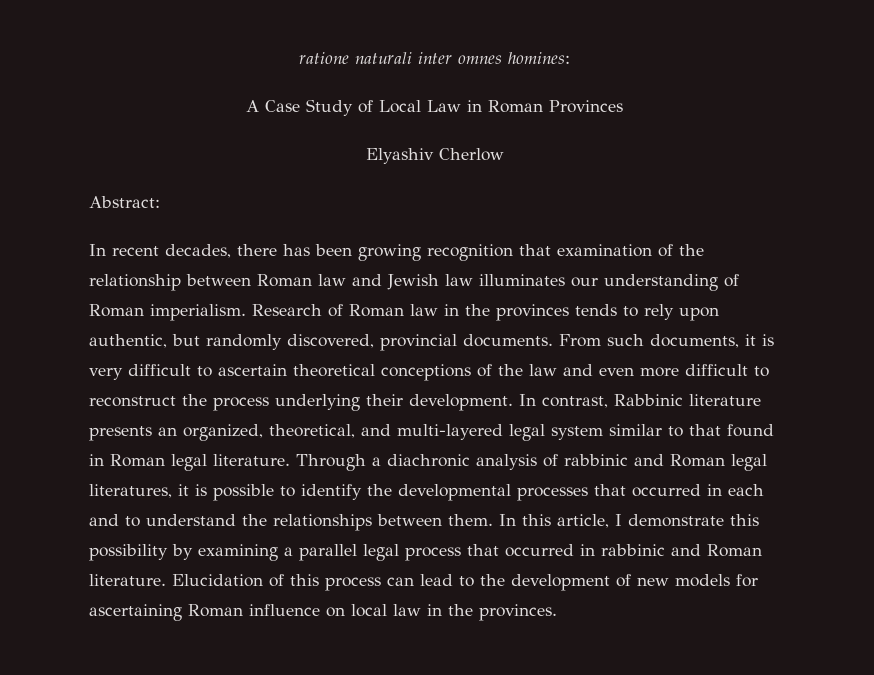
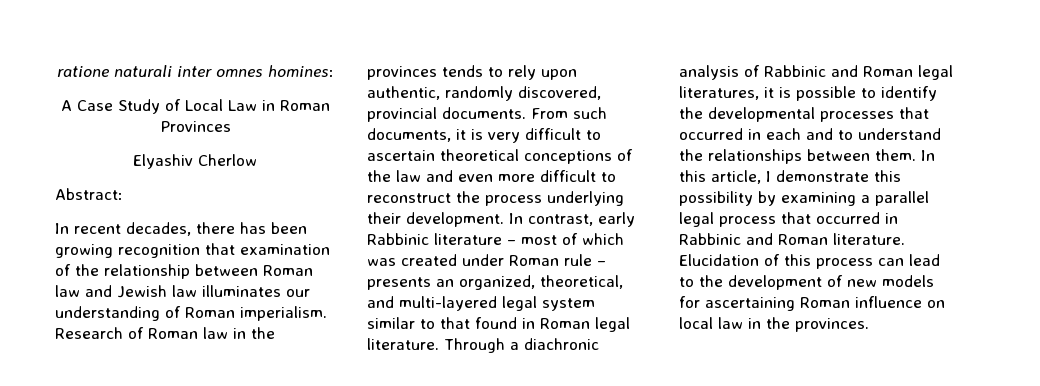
- Research of Roman law in the provinces tends to rely upon authentic, but randomly discovered, provincial documents.
+ Research of Roman law in the provinces tends to rely upon authentic, randomly discovered, provincial documents.
- In contrast, Rabbinic literature presents an organized, theoretical, and multi-layered legal system similar to that found in Roman legal literature.
+ In contrast, early Rabbinic literature – most of which was created under Roman rule – presents an organized, theoretical, and multi-layered legal system similar to that found in Roman legal literature.
- Through a diachronic analysis of rabbinic and Roman legal literatures, it is possible to identify the developmental processes that occurred in each and to understand the relationships between them.
+ Through a diachronic analysis of Rabbinic and Roman legal literatures, it is possible to identify the developmental processes that occurred in each and to understand the relationships between them.
- In this article, I demonstrate this possibility by examining a parallel legal process that occurred in rabbinic and Roman literature.
+ In this article, I demonstrate this possibility by examining a parallel legal process that occurred in Rabbinic and Roman literature.

